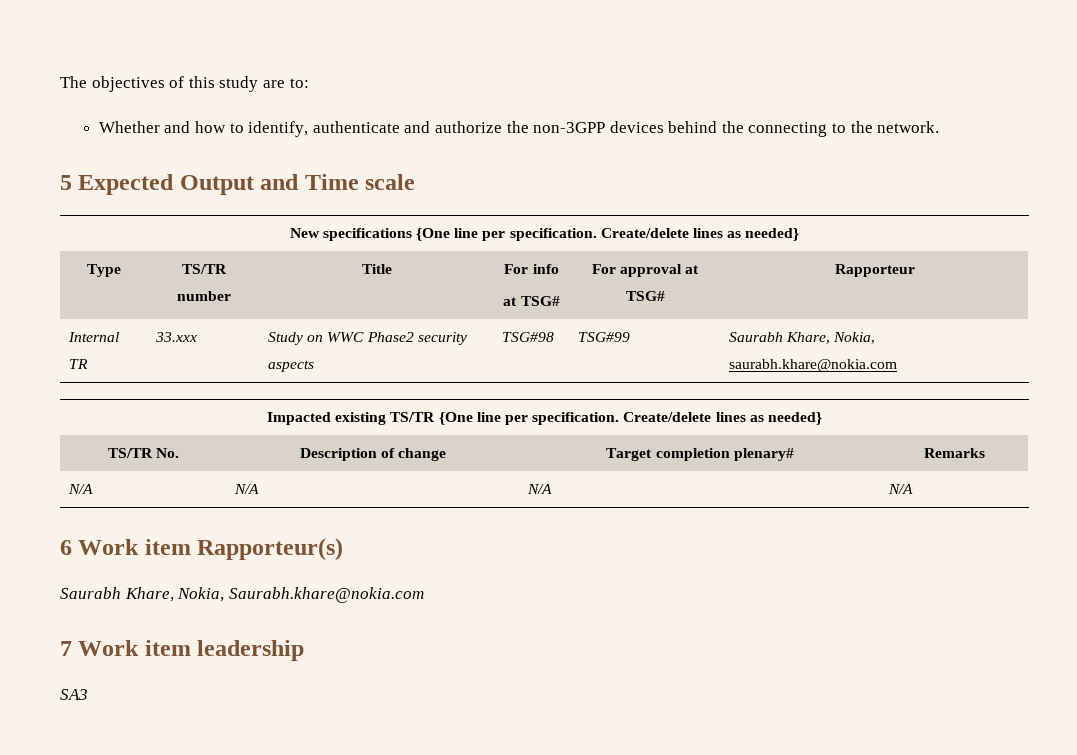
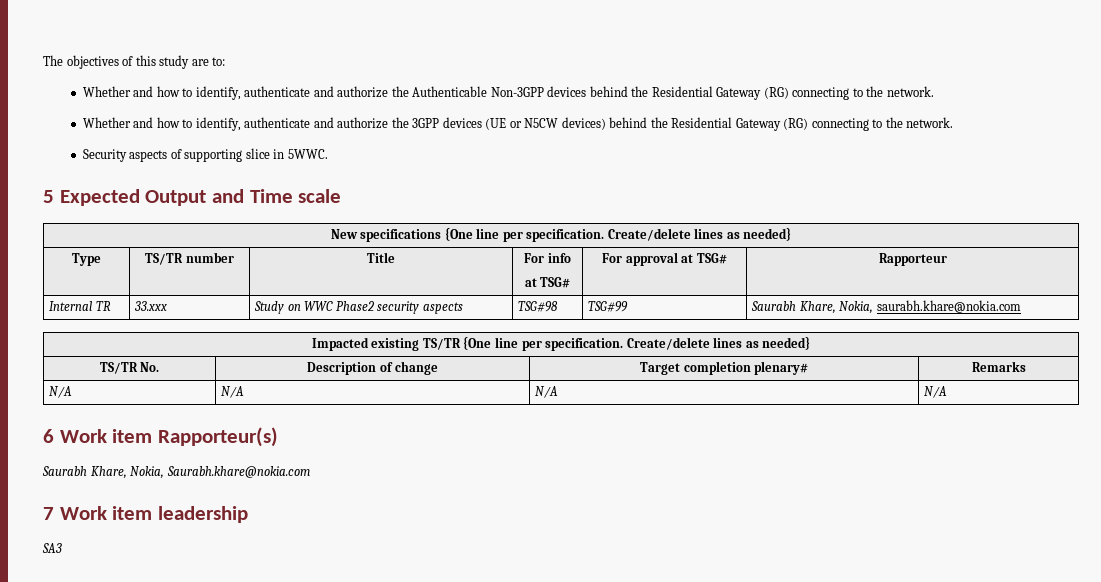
- Whether and how to identify, authenticate and authorize the non-3GPP devices behind the connecting to the network.
+ Whether and how to identify, authenticate and authorize the Authenticable Non-3GPP devices behind the Residential Gateway (RG) connecting to the network.
+ Whether and how to identify, authenticate and authorize the 3GPP devices (UE or N5CW devices) behind the Residential Gateway (RG) connecting to the network.
+ Security aspects of supporting slice in 5WWC.

